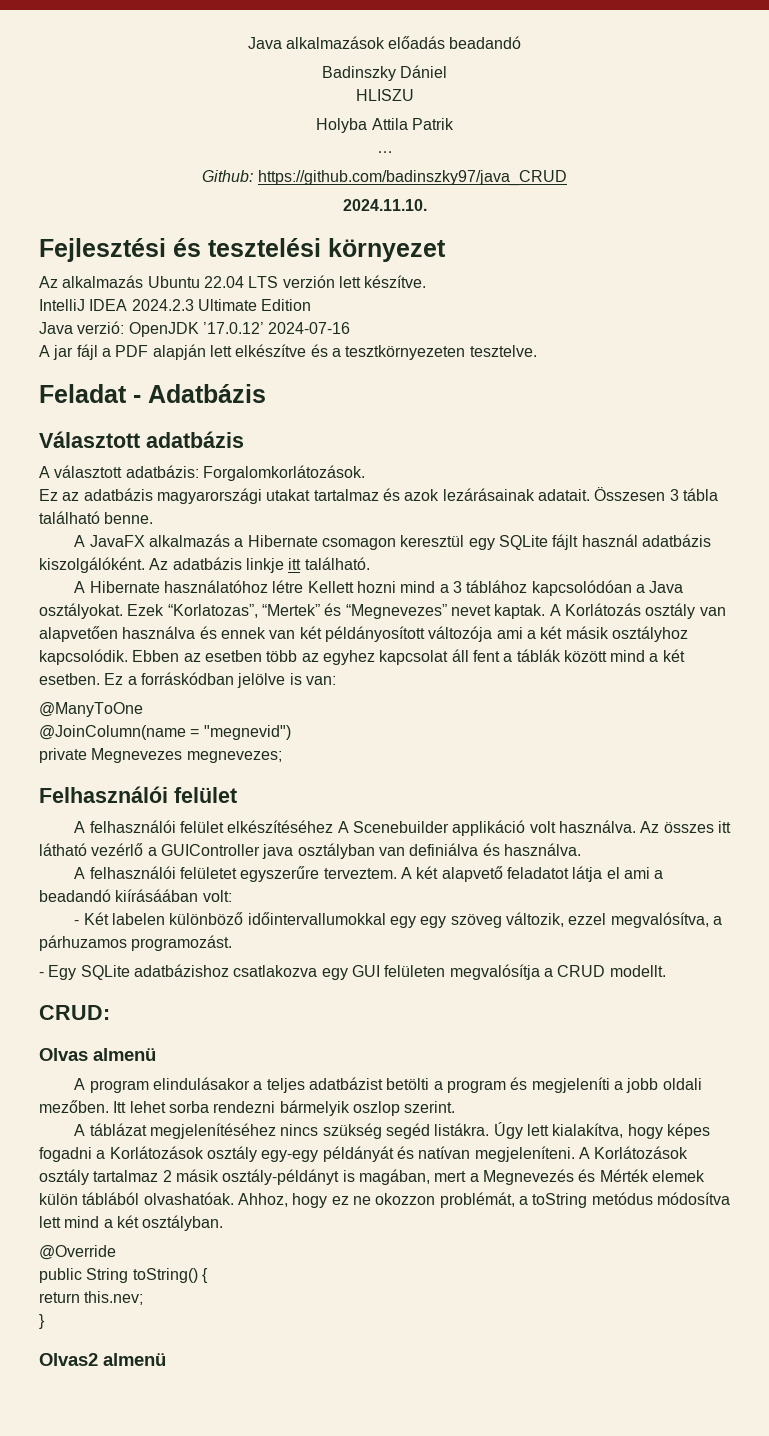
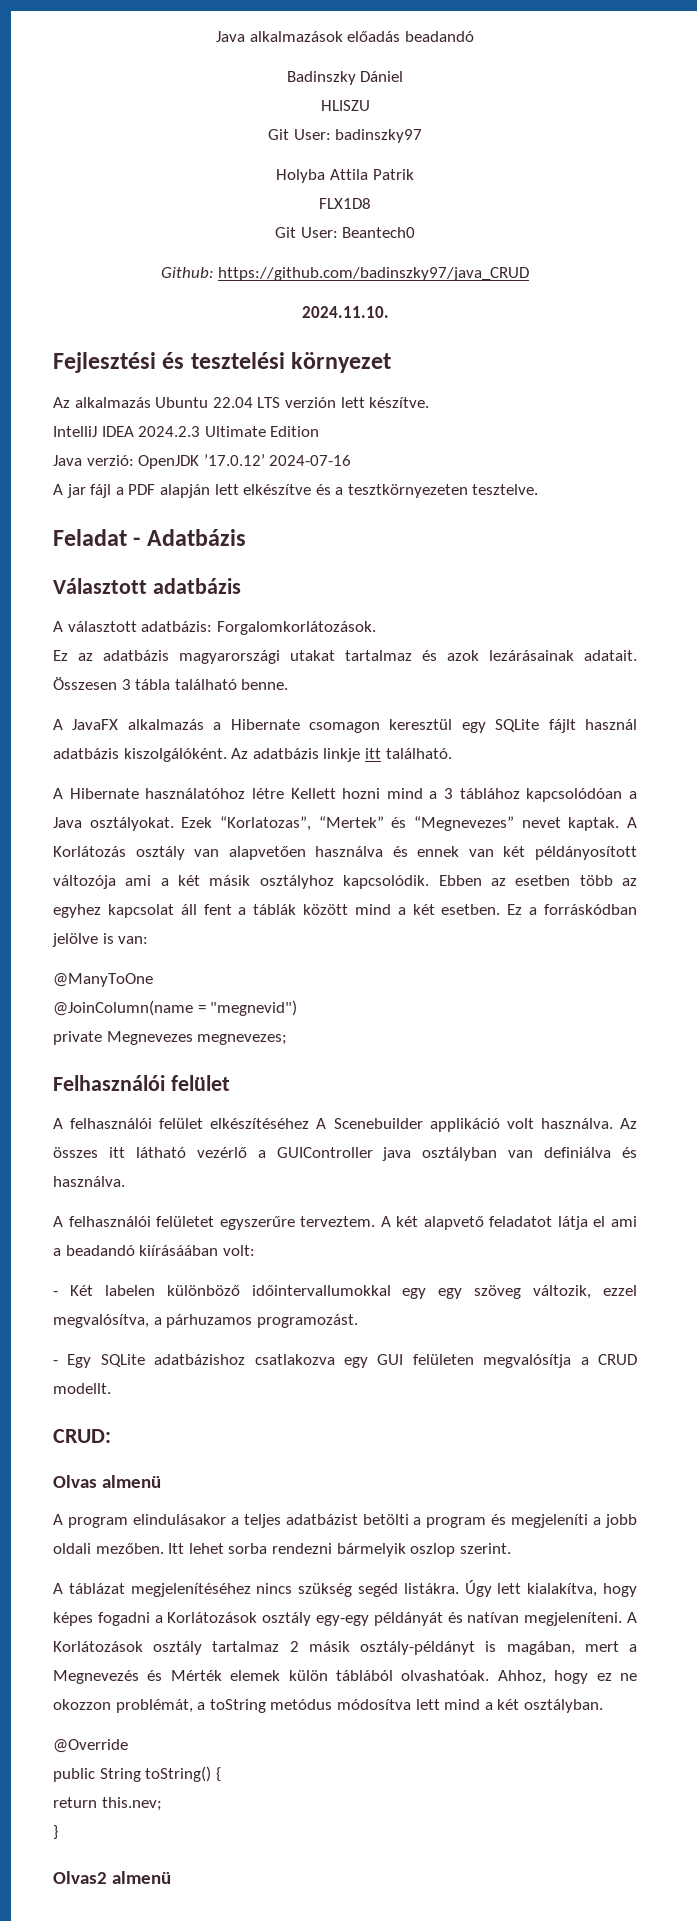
+ Git User: badinszky97
- …
+ FLX1D8
+ Git User: Beantech0

